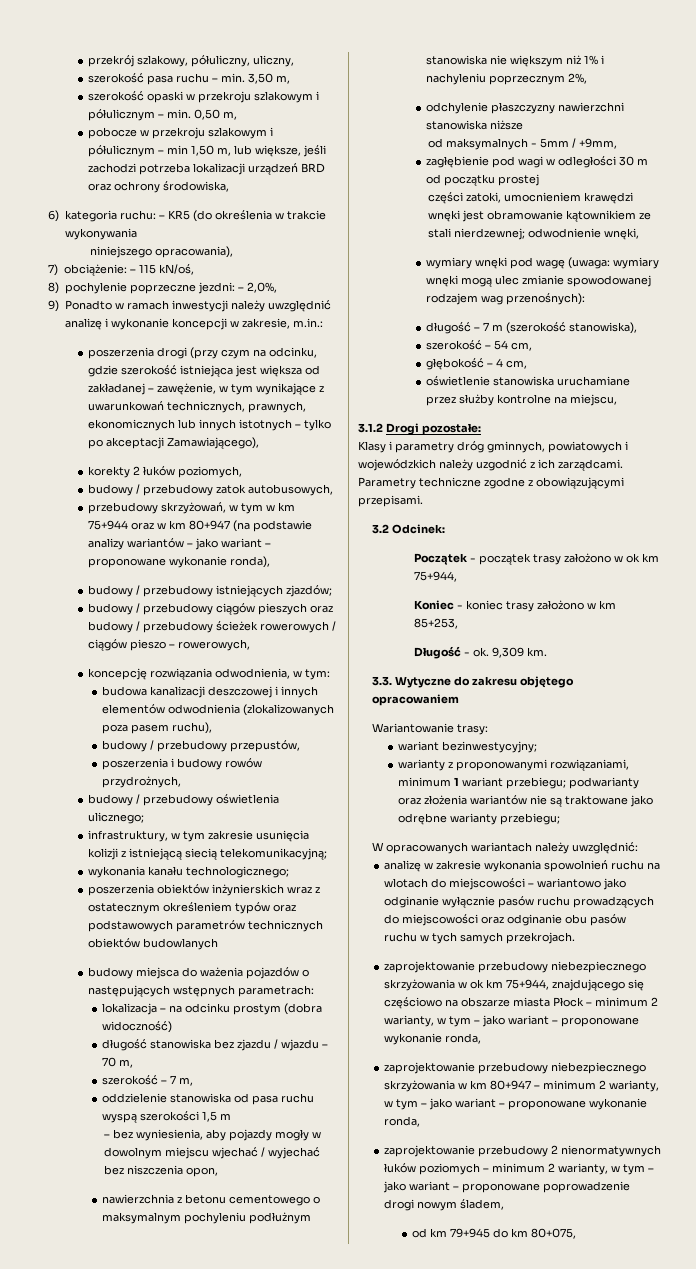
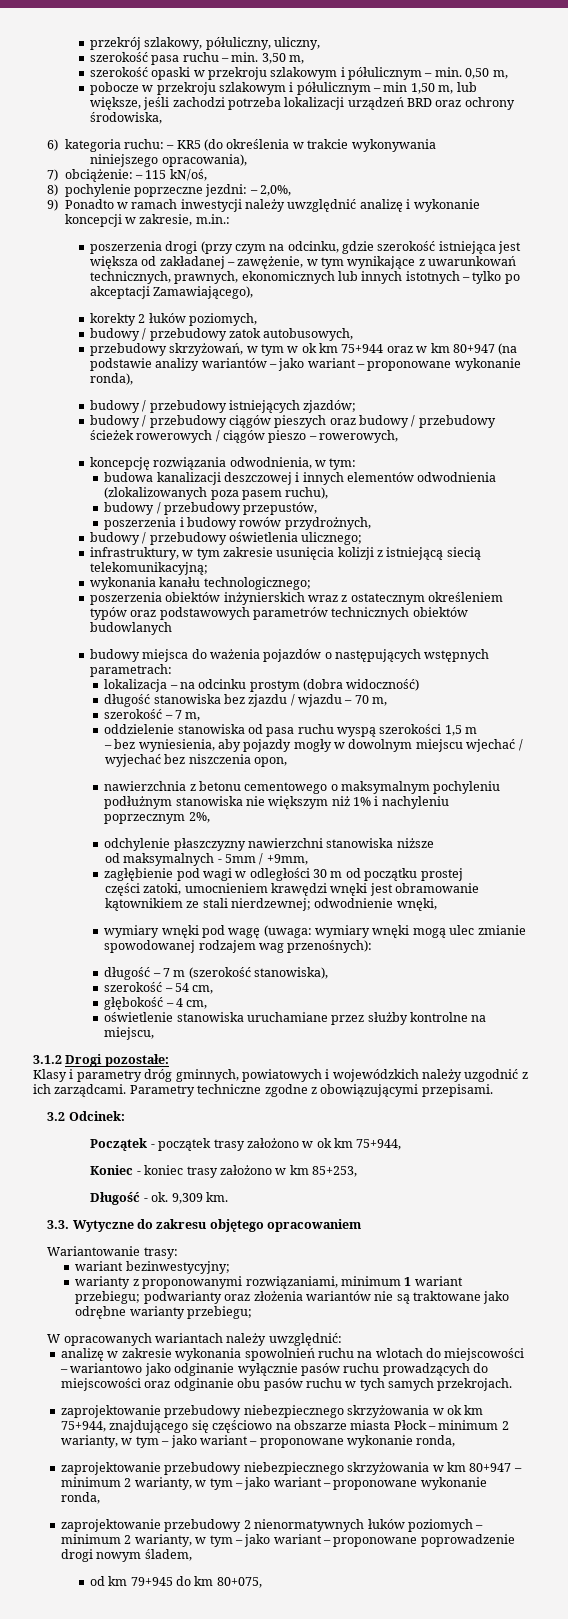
- przebudowy skrzyżowań, w tym w km 75+944 oraz w km 80+947 (na podstawie analizy wariantów – jako wariant – proponowane wykonanie ronda),
+ przebudowy skrzyżowań, w tym w ok km 75+944 oraz w km 80+947 (na podstawie analizy wariantów – jako wariant – proponowane wykonanie ronda),

